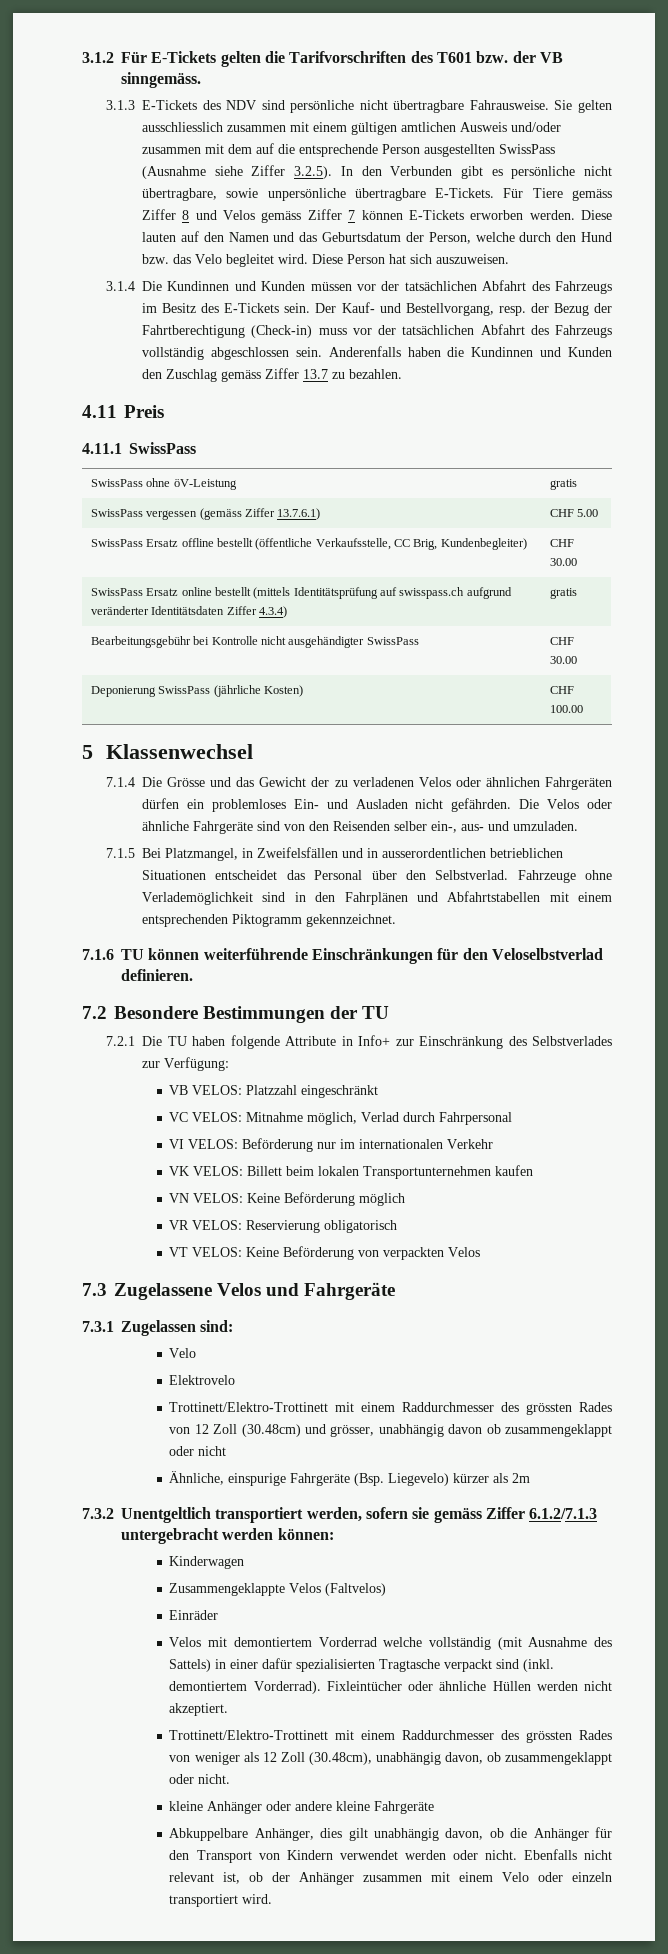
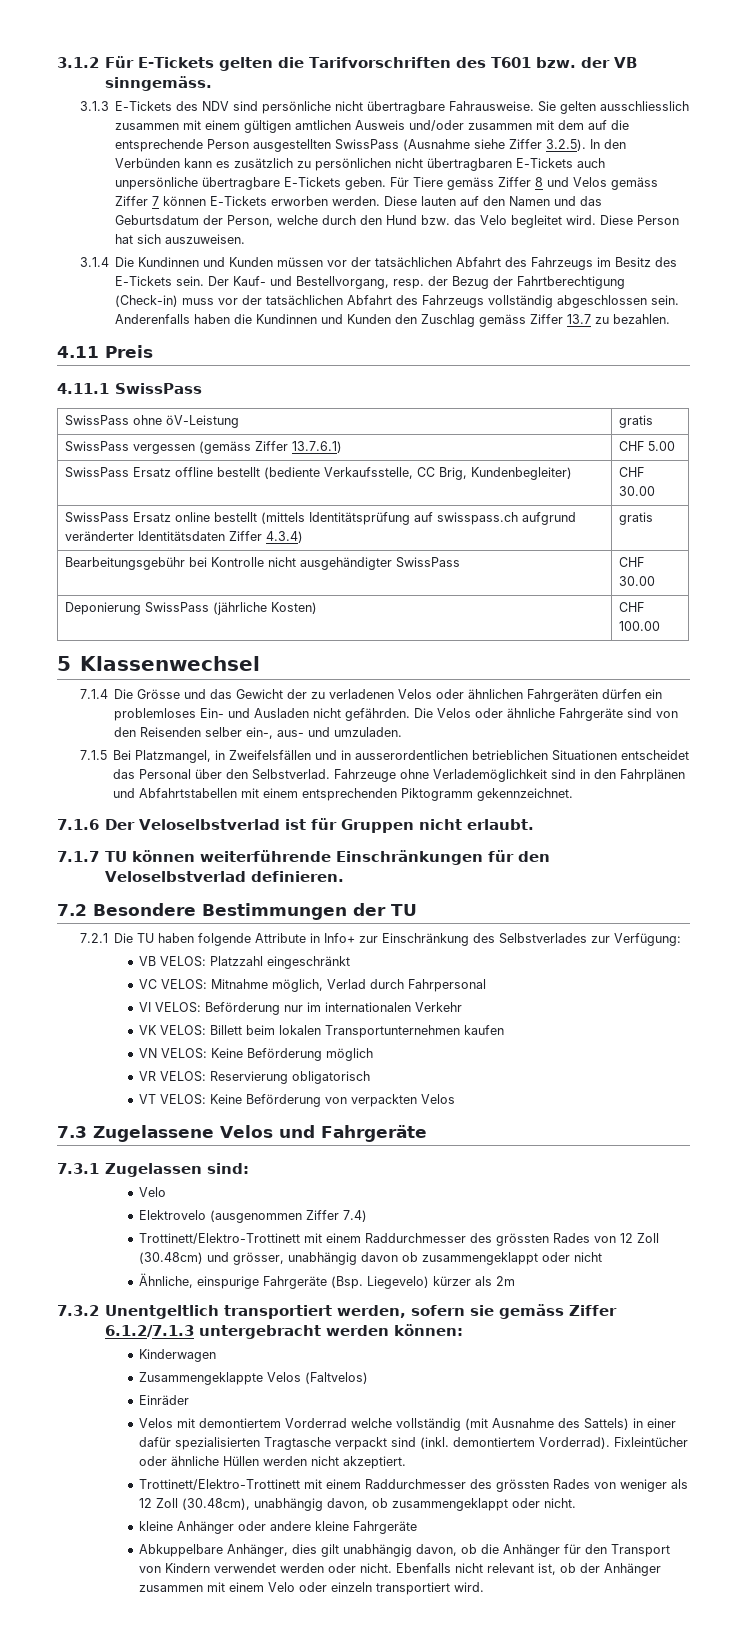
- Sie gelten ausschliesslich zusammen mit einem gültigen amtlichen Ausweis und/oder zusammen mit dem auf die entsprechende Person ausgestellten SwissPass (Ausnahme siehe Ziffer 3.2.5). In den Verbunden gibt es persönliche nicht übertragbare, sowie unpersönliche übertragbare E-Tickets.
+ Sie gelten ausschliesslich zusammen mit einem gültigen amtlichen Ausweis und/oder zusammen mit dem auf die entsprechende Person ausgestellten SwissPass (Ausnahme siehe Ziffer 3.2.5). In den Verbünden kann es zusätzlich zu persönlichen nicht übertragbaren E-Tickets auch unpersönliche übertragbare E-Tickets geben.
- SwissPass Ersatz offline bestellt (öffentliche Verkaufsstelle, CC Brig, Kundenbegleiter) | CHF 30.00
+ SwissPass Ersatz offline bestellt (bediente Verkaufsstelle, CC Brig, Kundenbegleiter) | CHF 30.00
- 7.1.6 TU können weiterführende Einschränkungen für den Veloselbstverlad definieren.
+ 7.1.6 Der Veloselbstverlad ist für Gruppen nicht erlaubt.
+ 7.1.7 TU können weiterführende Einschränkungen für den Veloselbstverlad definieren.
- Elektrovelo
+ Elektrovelo (ausgenommen Ziffer 7.4)

